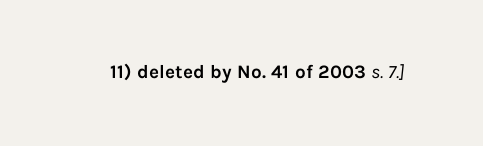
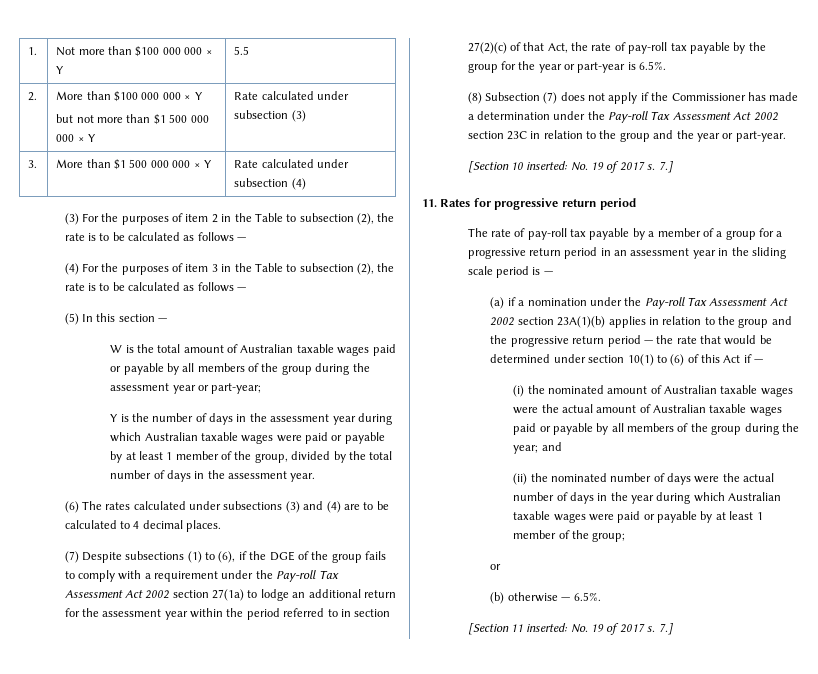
- 11) deleted by No. 41 of 2003 s.
+ 1. | Not more than $100 000 000 × Y | 5.5
+ 2. | More than $100 000 000 × Y
+ but not more than $1 500 000 000 × Y | Rate calculated under subsection (3)
+ 3. | More than $1 500 000 000 × Y | Rate calculated under subsection (4)
+ (3) For the purposes of item 2 in the Table to subsection (2), the rate is to be calculated as follows —
+ (4) For the purposes of item 3 in the Table to subsection (2), the rate is to be calculated as follows —
+ (5) In this section —
+ W is the total amount of Australian taxable wages paid or payable by all members of the group during the assessment year or part-year;
+ Y is the number of days in the assessment year during which Australian taxable wages were paid or payable by at least 1 member of the group, divided by the total number of days in the assessment year.
+ (6) The rates calculated under subsections (3) and (4) are to be calculated to 4 decimal places.
+ (7) Despite subsections (1) to (6), if the DGE of the group fails to comply with a requirement under the Pay-roll Tax Assessment Act 2002 section 27(1a) to lodge an additional return for the assessment year within the period referred to in section 27(2)(c) of that Act, the rate of pay-roll tax payable by the group for the year or part-year is 6.5%.
+ (8) Subsection (7) does not apply if the Commissioner has made a determination under the Pay-roll Tax Assessment Act 2002 section 23C in relation to the group and the year or part-year.
+ [Section 10 inserted: No. 19 of 2017 s. 7.]
+ 11. Rates for progressive return period
+ The rate of pay-roll tax payable by a member of a group for a progressive return period in an assessment year in the sliding scale period is —
+ (a) if a nomination under the Pay-roll Tax Assessment Act 2002 section 23A(1)(b) applies in relation to the group and the progressive return period — the rate that would be determined under section 10(1) to (6) of this Act if —
+ (i) the nominated amount of Australian taxable wages were the actual amount of Australian taxable wages paid or payable by all members of the group during the year; and
+ (ii) the nominated number of days were the actual number of days in the year during which Australian taxable wages were paid or payable by at least 1 member of the group;
+ or
+ (b) otherwise — 6.5%.
+ [Section 11 inserted: No. 19 of 2017 s.

